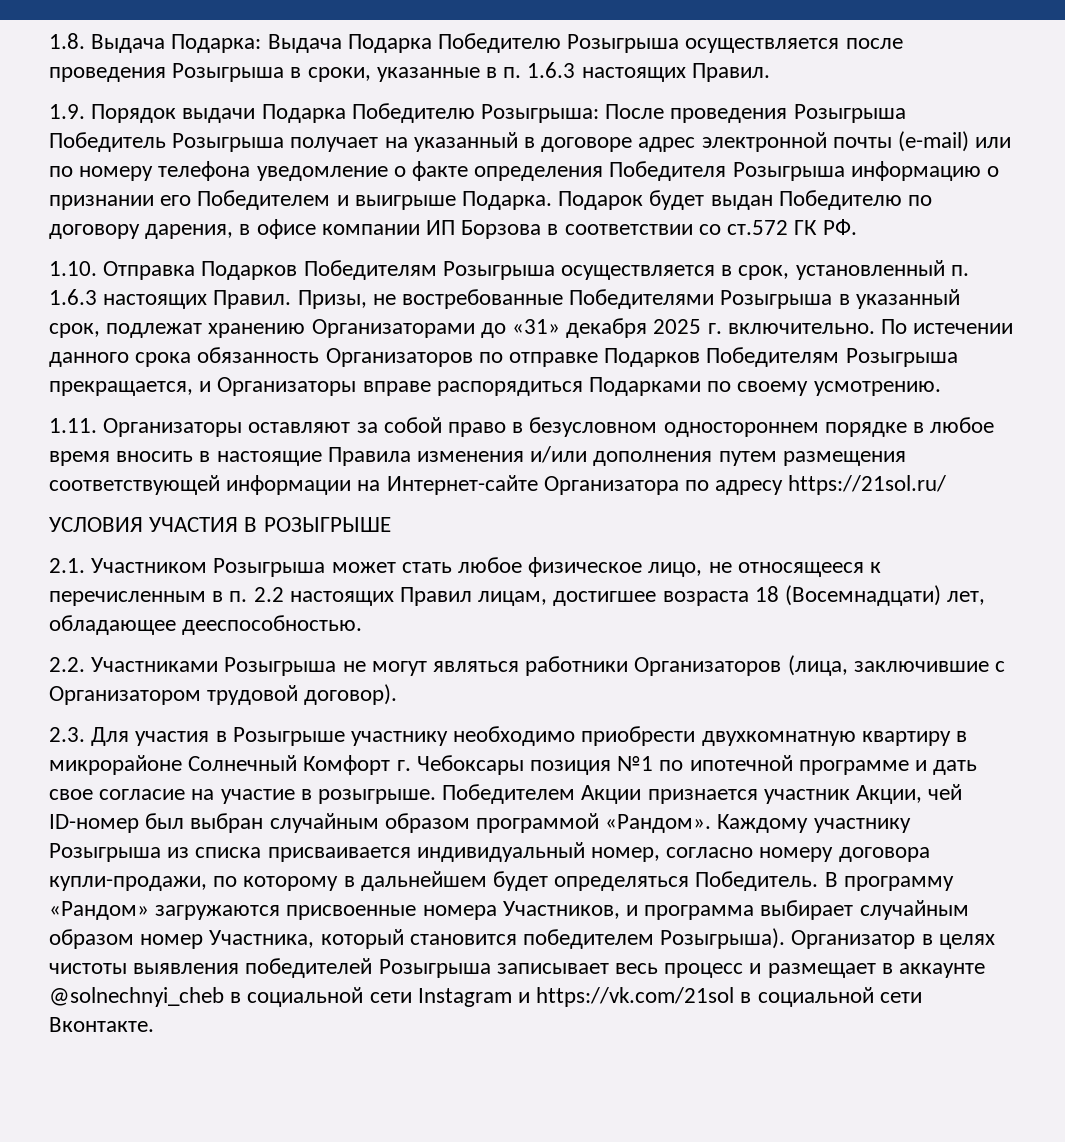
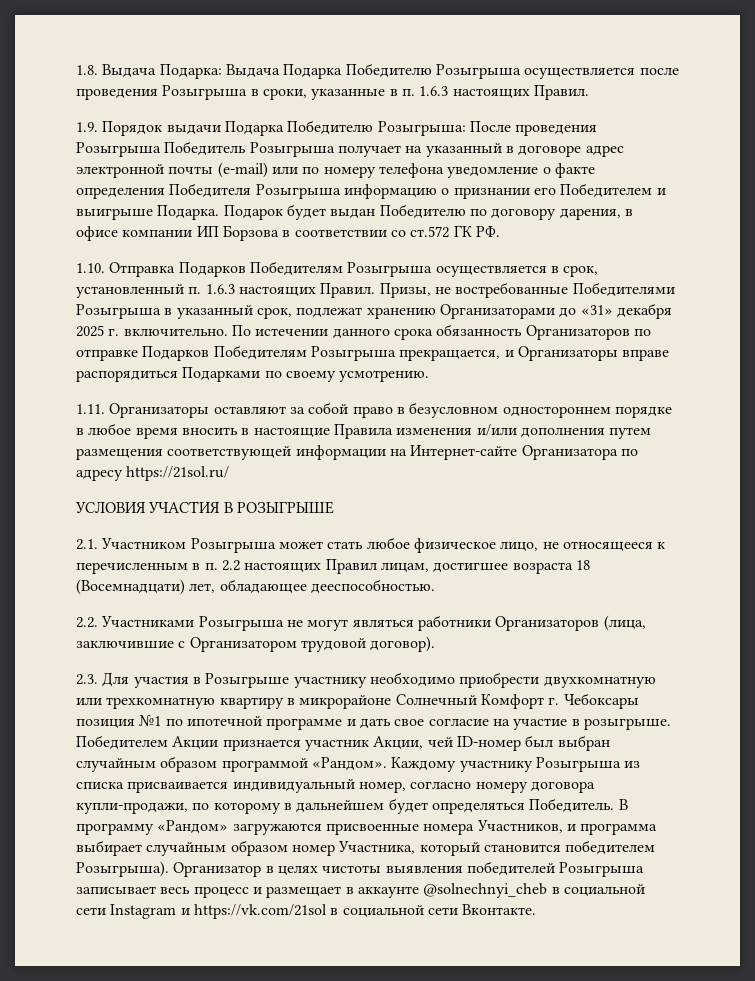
- 2.3. Для участия в Розыгрыше участнику необходимо приобрести двухкомнатную квартиру в микрорайоне Солнечный Комфорт г. Чебоксары позиция №1 по ипотечной программе и дать свое согласие на участие в розыгрыше.
+ 2.3. Для участия в Розыгрыше участнику необходимо приобрести двухкомнатную или трехкомнатную квартиру в микрорайоне Солнечный Комфорт г. Чебоксары позиция №1 по ипотечной программе и дать свое согласие на участие в розыгрыше.

